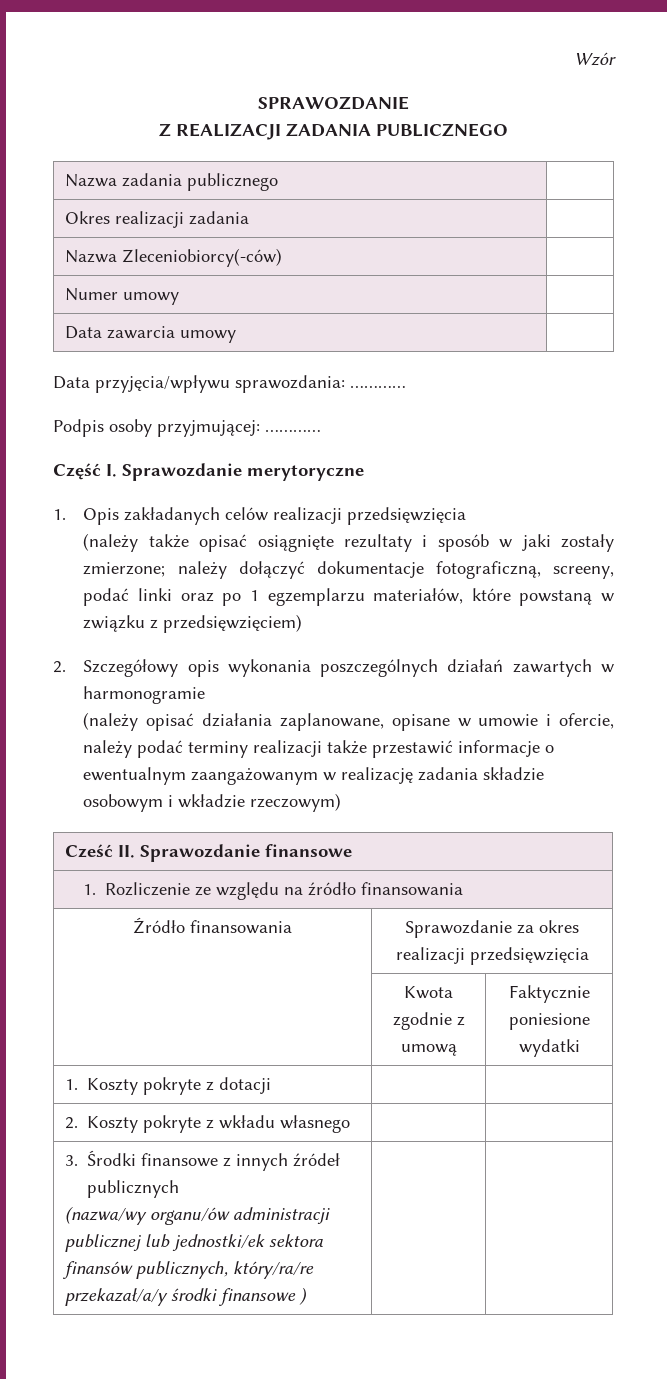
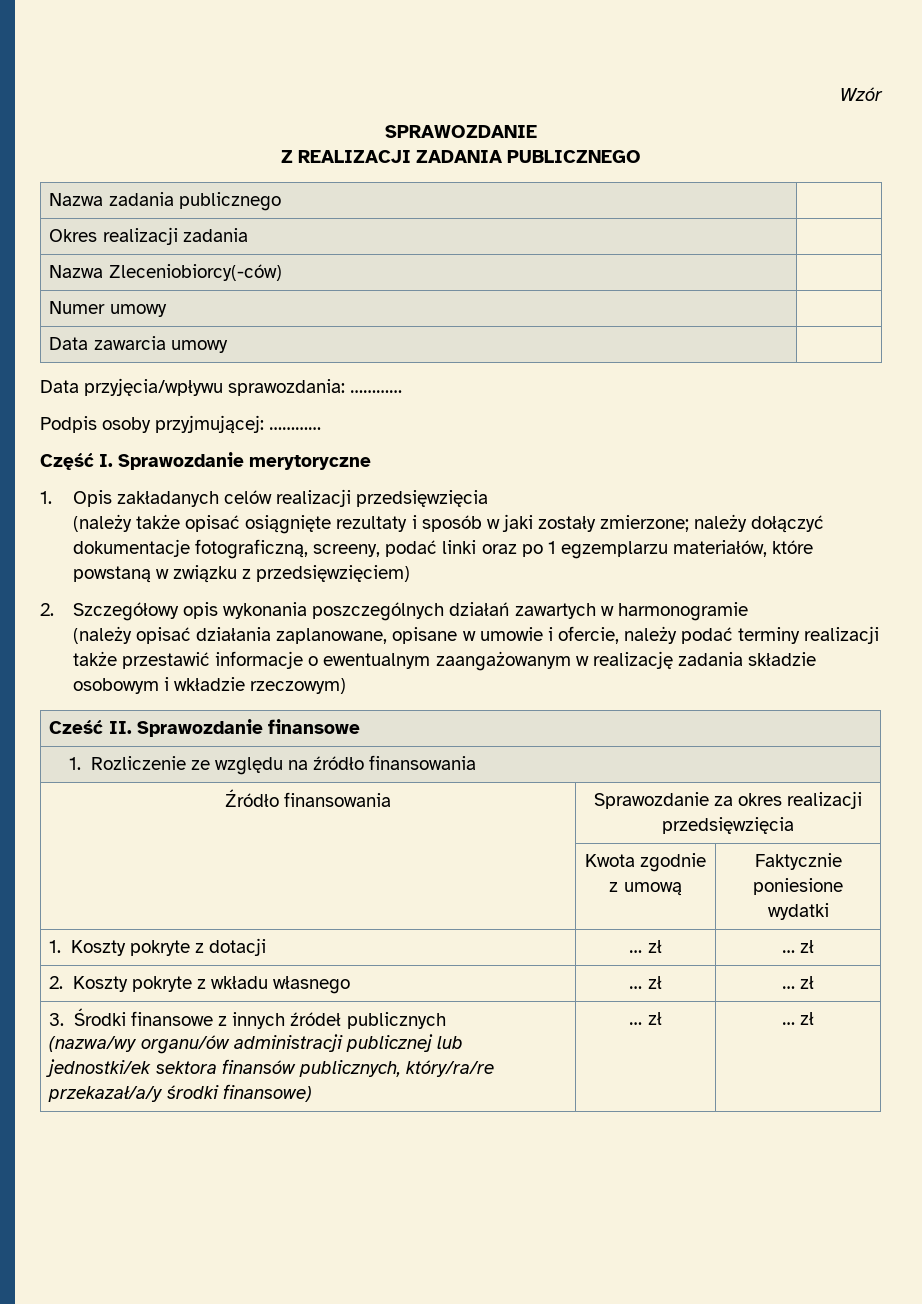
- 1. Koszty pokryte z dotacji | |
+ 1. Koszty pokryte z dotacji | … zł | … zł
- 2. Koszty pokryte z wkładu własnego | |
+ 2. Koszty pokryte z wkładu własnego | … zł | … zł
  3. Środki finansowe z innych źródeł publicznych
- (nazwa/wy organu/ów administracji publicznej lub jednostki/ek sektora finansów publicznych, który/ra/re przekazał/a/y środki finansowe ) | |
+ (nazwa/wy organu/ów administracji publicznej lub jednostki/ek sektora finansów publicznych, który/ra/re przekazał/a/y środki finansowe) | … zł | … zł

